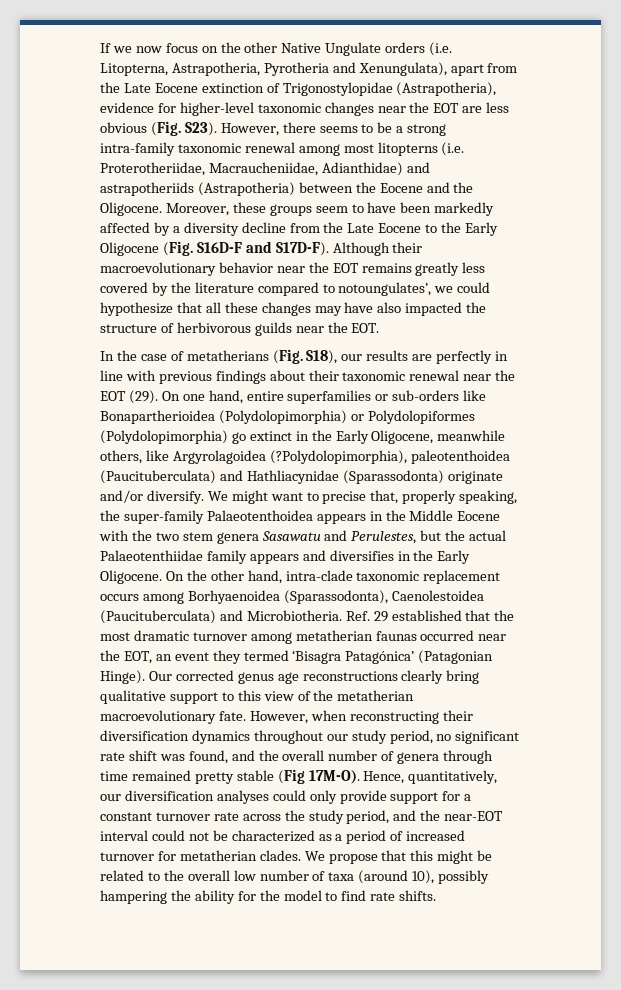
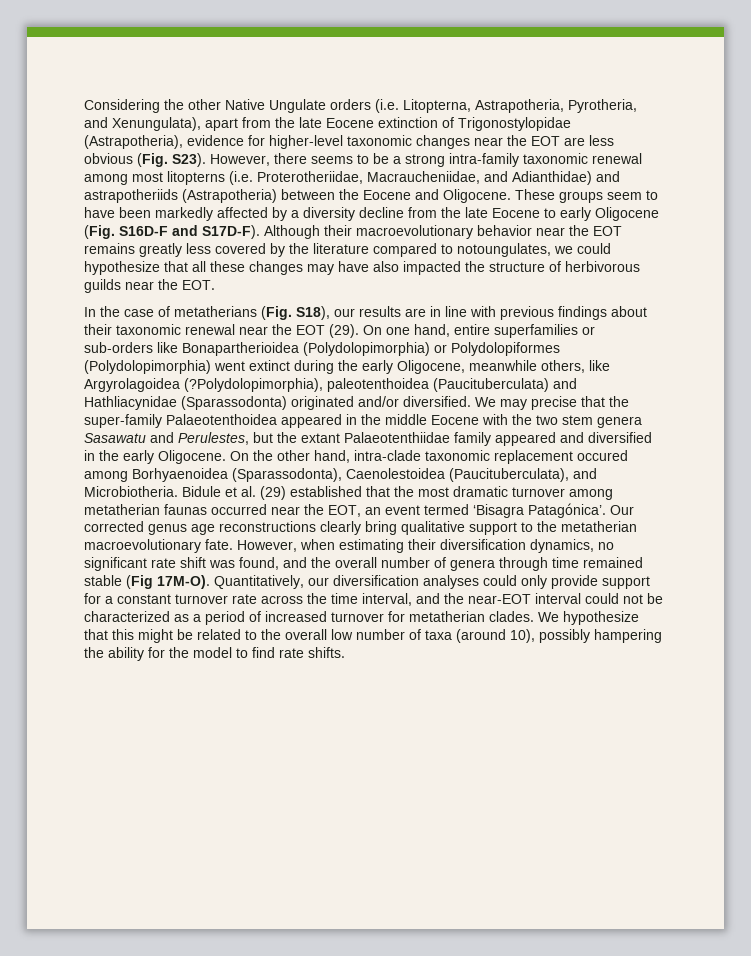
- If we now focus on the other Native Ungulate orders (i.e. Litopterna, Astrapotheria, Pyrotheria and Xenungulata), apart from the Late Eocene extinction of Trigonostylopidae (Astrapotheria), evidence for higher-level taxonomic changes near the EOT are less obvious (Fig. S23).
+ Considering the other Native Ungulate orders (i.e. Litopterna, Astrapotheria, Pyrotheria, and Xenungulata), apart from the late Eocene extinction of Trigonostylopidae (Astrapotheria), evidence for higher-level taxonomic changes near the EOT are less obvious (Fig. S23).
- However, there seems to be a strong intra-family taxonomic renewal among most litopterns (i.e. Proterotheriidae, Macraucheniidae, Adianthidae) and astrapotheriids (Astrapotheria) between the Eocene and the Oligocene. Moreover, these groups seem to have been markedly affected by a diversity decline from the Late Eocene to the Early Oligocene (Fig. S16D-F and S17D-F).
+ However, there seems to be a strong intra-family taxonomic renewal among most litopterns (i.e. Proterotheriidae, Macraucheniidae, and Adianthidae) and astrapotheriids (Astrapotheria) between the Eocene and Oligocene. These groups seem to have been markedly affected by a diversity decline from the late Eocene to early Oligocene (Fig. S16D-F and S17D-F).
- Although their macroevolutionary behavior near the EOT remains greatly less covered by the literature compared to notoungulates’, we could hypothesize that all these changes may have also impacted the structure of herbivorous guilds near the EOT.
+ Although their macroevolutionary behavior near the EOT remains greatly less covered by the literature compared to notoungulates, we could hypothesize that all these changes may have also impacted the structure of herbivorous guilds near the EOT.
- In the case of metatherians (Fig. S18), our results are perfectly in line with previous findings about their taxonomic renewal near the EOT (29).
+ In the case of metatherians (Fig. S18), our results are in line with previous findings about their taxonomic renewal near the EOT (29).
- On one hand, entire superfamilies or sub-orders like Bonapartherioidea (Polydolopimorphia) or Polydolopiformes (Polydolopimorphia) go extinct in the Early Oligocene, meanwhile others, like Argyrolagoidea (?Polydolopimorphia), paleotenthoidea (Paucituberculata) and Hathliacynidae (Sparassodonta) originate and/or diversify. We might want to precise that, properly speaking, the super-family Palaeotenthoidea appears in the Middle Eocene with the two stem genera Sasawatu and Perulestes, but the actual Palaeotenthiidae family appears and diversifies in the Early Oligocene.
+ On one hand, entire superfamilies or sub-orders like Bonapartherioidea (Polydolopimorphia) or Polydolopiformes (Polydolopimorphia) went extinct during the early Oligocene, meanwhile others, like Argyrolagoidea (?Polydolopimorphia), paleotenthoidea (Paucituberculata) and Hathliacynidae (Sparassodonta) originated and/or diversified. We may precise that the super-family Palaeotenthoidea appeared in the middle Eocene with the two stem genera Sasawatu and Perulestes, but the extant Palaeotenthiidae family appeared and diversified in the early Oligocene.
- On the other hand, intra-clade taxonomic replacement occurs among Borhyaenoidea (Sparassodonta), Caenolestoidea (Paucituberculata) and Microbiotheria.
+ On the other hand, intra-clade taxonomic replacement occured among Borhyaenoidea (Sparassodonta), Caenolestoidea (Paucituberculata), and Microbiotheria.
- Ref. 29 established that the most dramatic turnover among metatherian faunas occurred near the EOT, an event they termed ‘Bisagra Patagónica’ (Patagonian Hinge).
+ Bidule et al. (29) established that the most dramatic turnover among metatherian faunas occurred near the EOT, an event termed ‘Bisagra Patagónica’.
- Our corrected genus age reconstructions clearly bring qualitative support to this view of the metatherian macroevolutionary fate.
+ Our corrected genus age reconstructions clearly bring qualitative support to the metatherian macroevolutionary fate.
- However, when reconstructing their diversification dynamics throughout our study period, no significant rate shift was found, and the overall number of genera through time remained pretty stable (Fig 17M-O).
+ However, when estimating their diversification dynamics, no significant rate shift was found, and the overall number of genera through time remained stable (Fig 17M-O).
- Hence, quantitatively, our diversification analyses could only provide support for a constant turnover rate across the study period, and the near-EOT interval could not be characterized as a period of increased turnover for metatherian clades.
+ Quantitatively, our diversification analyses could only provide support for a constant turnover rate across the time interval, and the near-EOT interval could not be characterized as a period of increased turnover for metatherian clades.
- We propose that this might be related to the overall low number of taxa (around 10), possibly hampering the ability for the model to find rate shifts.
+ We hypothesize that this might be related to the overall low number of taxa (around 10), possibly hampering the ability for the model to find rate shifts.

